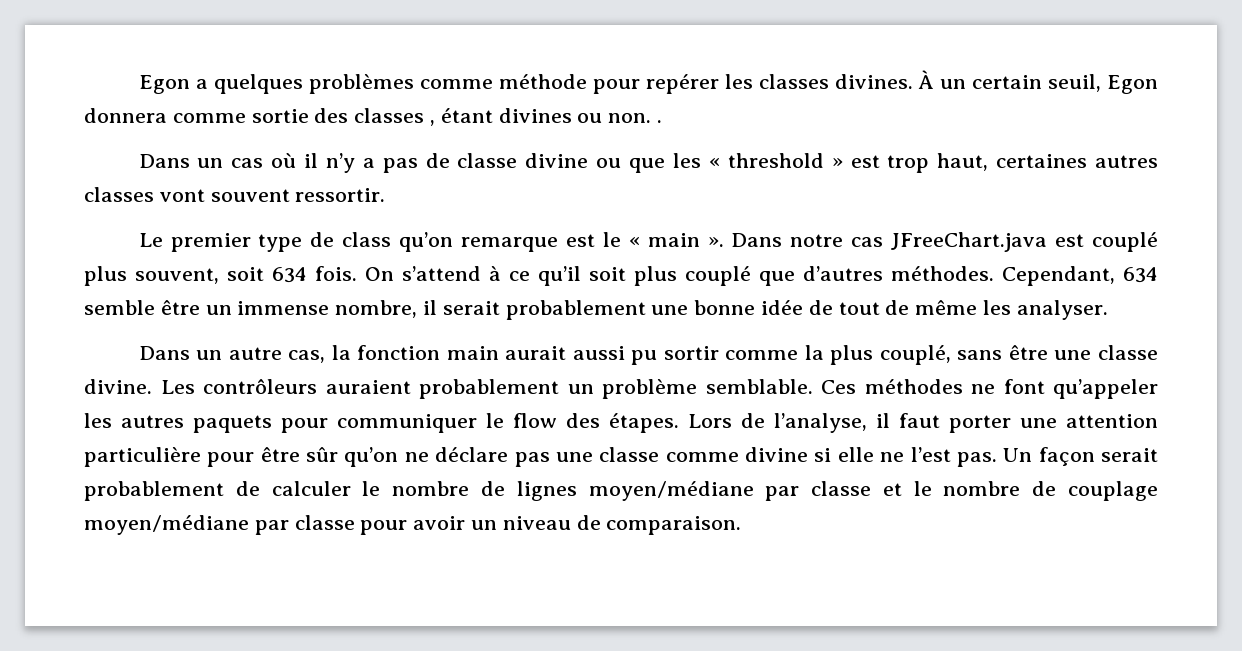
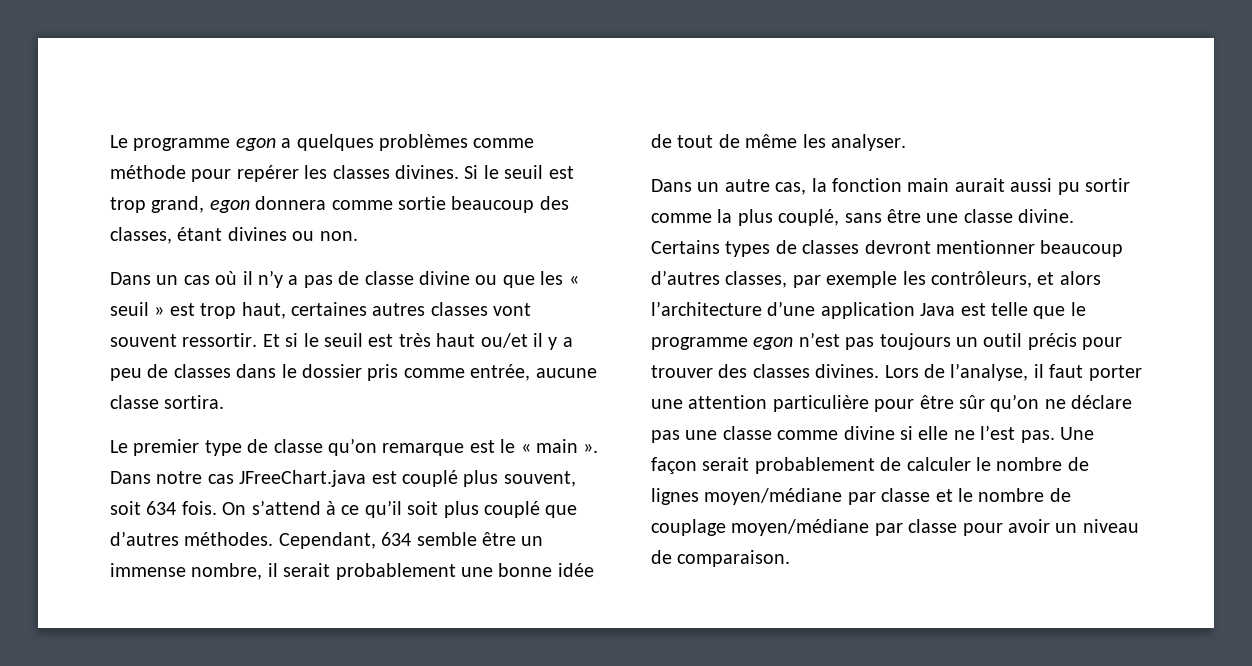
- Egon a quelques problèmes comme méthode pour repérer les classes divines.
+ Le programme egon a quelques problèmes comme méthode pour repérer les classes divines.
- À un certain seuil, Egon donnera comme sortie des classes , étant divines ou non. .
+ Si le seuil est trop grand, egon donnera comme sortie beaucoup des classes, étant divines ou non.
- Dans un cas où il n’y a pas de classe divine ou que les « threshold » est trop haut, certaines autres classes vont souvent ressortir.
+ Dans un cas où il n’y a pas de classe divine ou que les « seuil » est trop haut, certaines autres classes vont souvent ressortir. Et si le seuil est très haut ou/et il y a peu de classes dans le dossier pris comme entrée, aucune classe sortira.
- Le premier type de class qu’on remarque est le « main ».
+ Le premier type de classe qu’on remarque est le « main ».
- Les contrôleurs auraient probablement un problème semblable. Ces méthodes ne font qu’appeler les autres paquets pour communiquer le flow des étapes.
+ Certains types de classes devront mentionner beaucoup d’autres classes, par exemple les contrôleurs, et alors l’architecture d’une application Java est telle que le programme egon n’est pas toujours un outil précis pour trouver des classes divines.
- Un façon serait probablement de calculer le nombre de lignes moyen/médiane par classe et le nombre de couplage moyen/médiane par classe pour avoir un niveau de comparaison.
+ Une façon serait probablement de calculer le nombre de lignes moyen/médiane par classe et le nombre de couplage moyen/médiane par classe pour avoir un niveau de comparaison.

